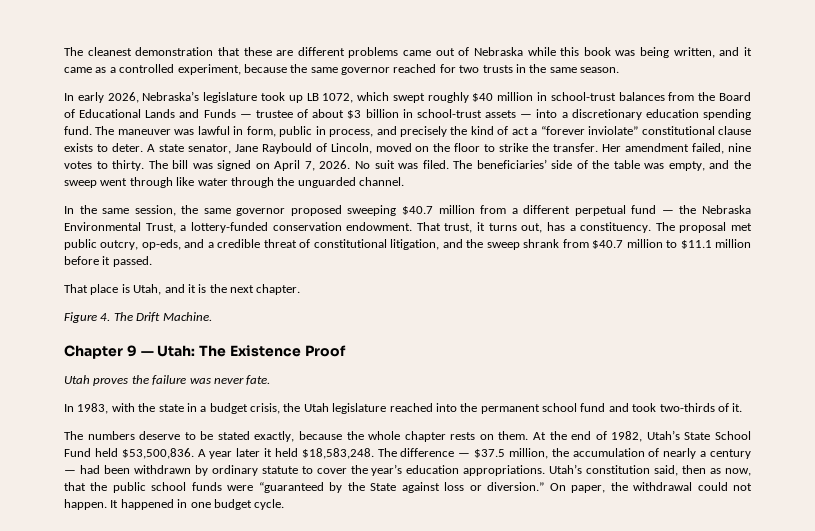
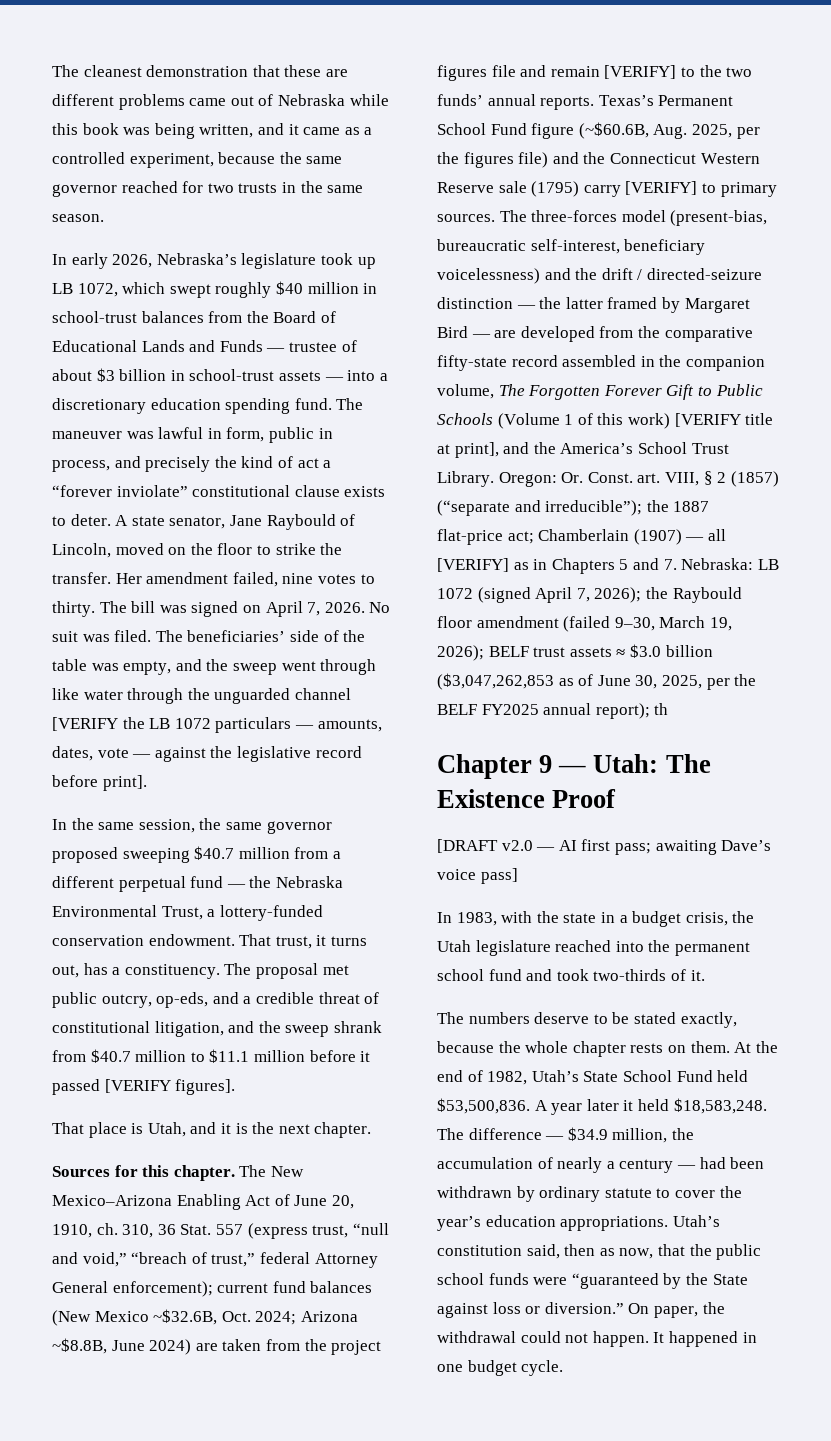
- The beneficiaries’ side of the table was empty, and the sweep went through like water through the unguarded channel.
+ The beneficiaries’ side of the table was empty, and the sweep went through like water through the unguarded channel [VERIFY the LB 1072 particulars — amounts, dates, vote — against the legislative record before print].
- The proposal met public outcry, op-eds, and a credible threat of constitutional litigation, and the sweep shrank from $40.7 million to $11.1 million before it passed.
+ The proposal met public outcry, op-eds, and a credible threat of constitutional litigation, and the sweep shrank from $40.7 million to $11.1 million before it passed [VERIFY figures].
- Figure 4. The Drift Machine.
+ Sources for this chapter. The New Mexico–Arizona Enabling Act of June 20, 1910, ch. 310, 36 Stat. 557 (express trust, “null and void,” “breach of trust,” federal Attorney General enforcement); current fund balances (New Mexico ~$32.6B, Oct. 2024; Arizona ~$8.8B, June 2024) are taken from the project figures file and remain [VERIFY] to the two funds’ annual reports. Texas’s Permanent School Fund figure (~$60.6B, Aug. 2025, per the figures file) and the Connecticut Western Reserve sale (1795) carry [VERIFY] to primary sources. The three-forces model (present-bias, bureaucratic self-interest, beneficiary voicelessness) and the drift / directed-seizure distinction — the latter framed by Margaret Bird — are developed from the comparative fifty-state record assembled in the companion volume, The Forgotten Forever Gift to Public Schools (Volume 1 of this work) [VERIFY title at print], and the America’s School Trust Library. Oregon: Or. Const. art. VIII, § 2 (1857) (“separate and irreducible”); the 1887 flat-price act; Chamberlain (1907) — all [VERIFY] as in Chapters 5 and 7. Nebraska: LB 1072 (signed April 7, 2026); the Raybould floor amendment (failed 9–30, March 19, 2026); BELF trust assets ≈ $3.0 billion ($3,047,262,853 as of June 30, 2025, per the BELF FY2025 annual report); th
- Utah proves the failure was never fate.
+ [DRAFT v2.0 — AI first pass; awaiting Dave’s voice pass]
- The difference — $37.5 million, the accumulation of nearly a century — had been withdrawn by ordinary statute to cover the year’s education appropriations.
+ The difference — $34.9 million, the accumulation of nearly a century — had been withdrawn by ordinary statute to cover the year’s education appropriations.

